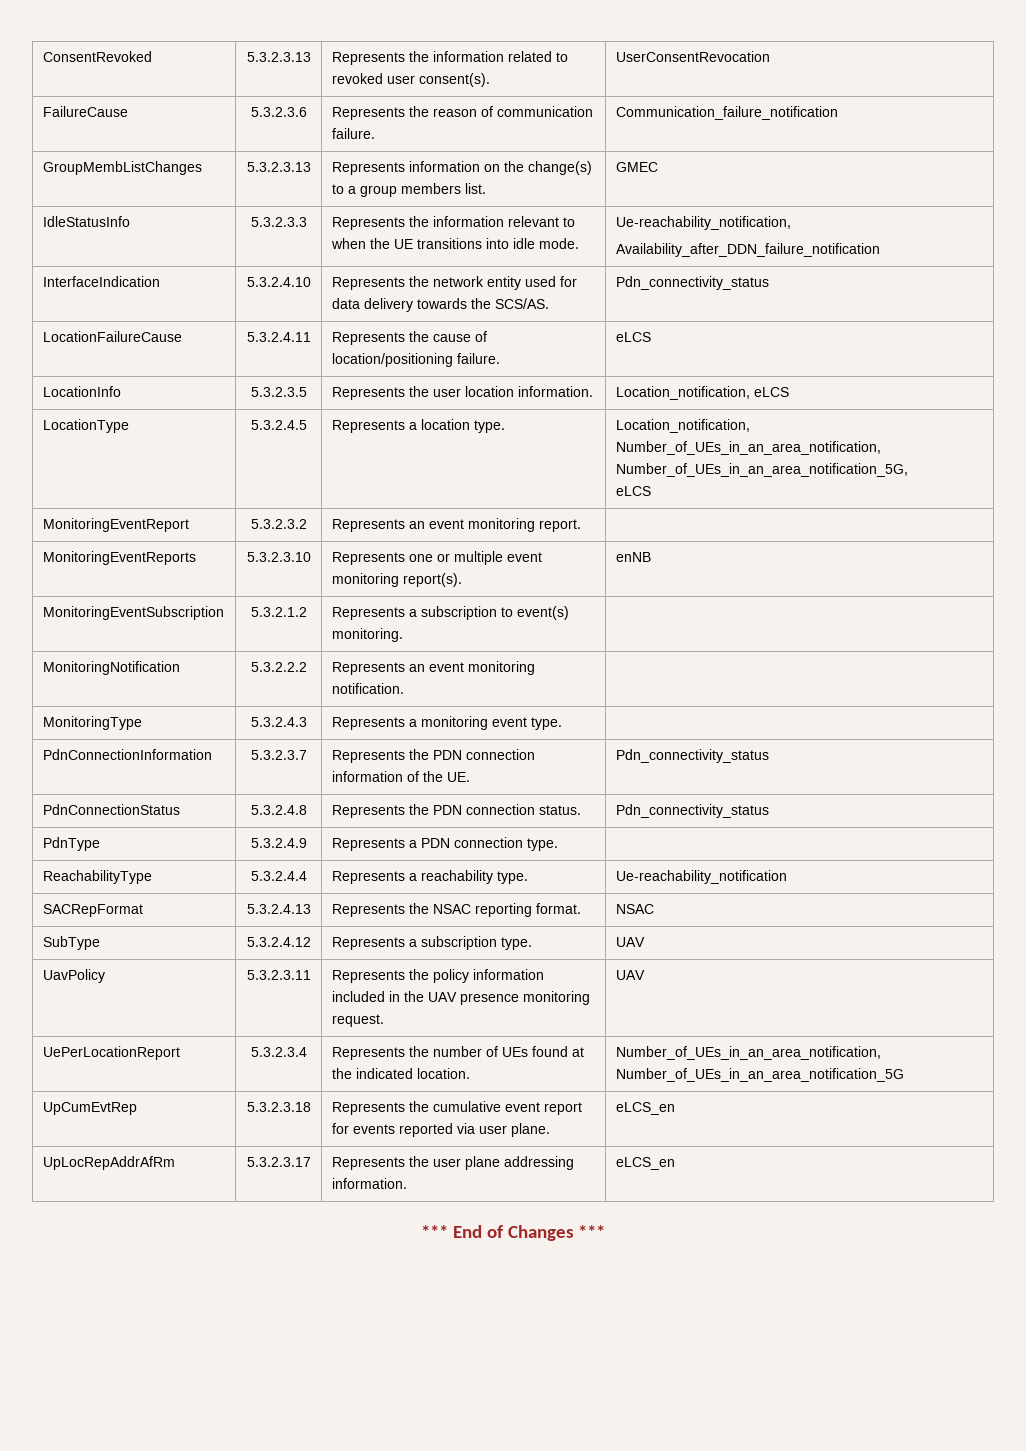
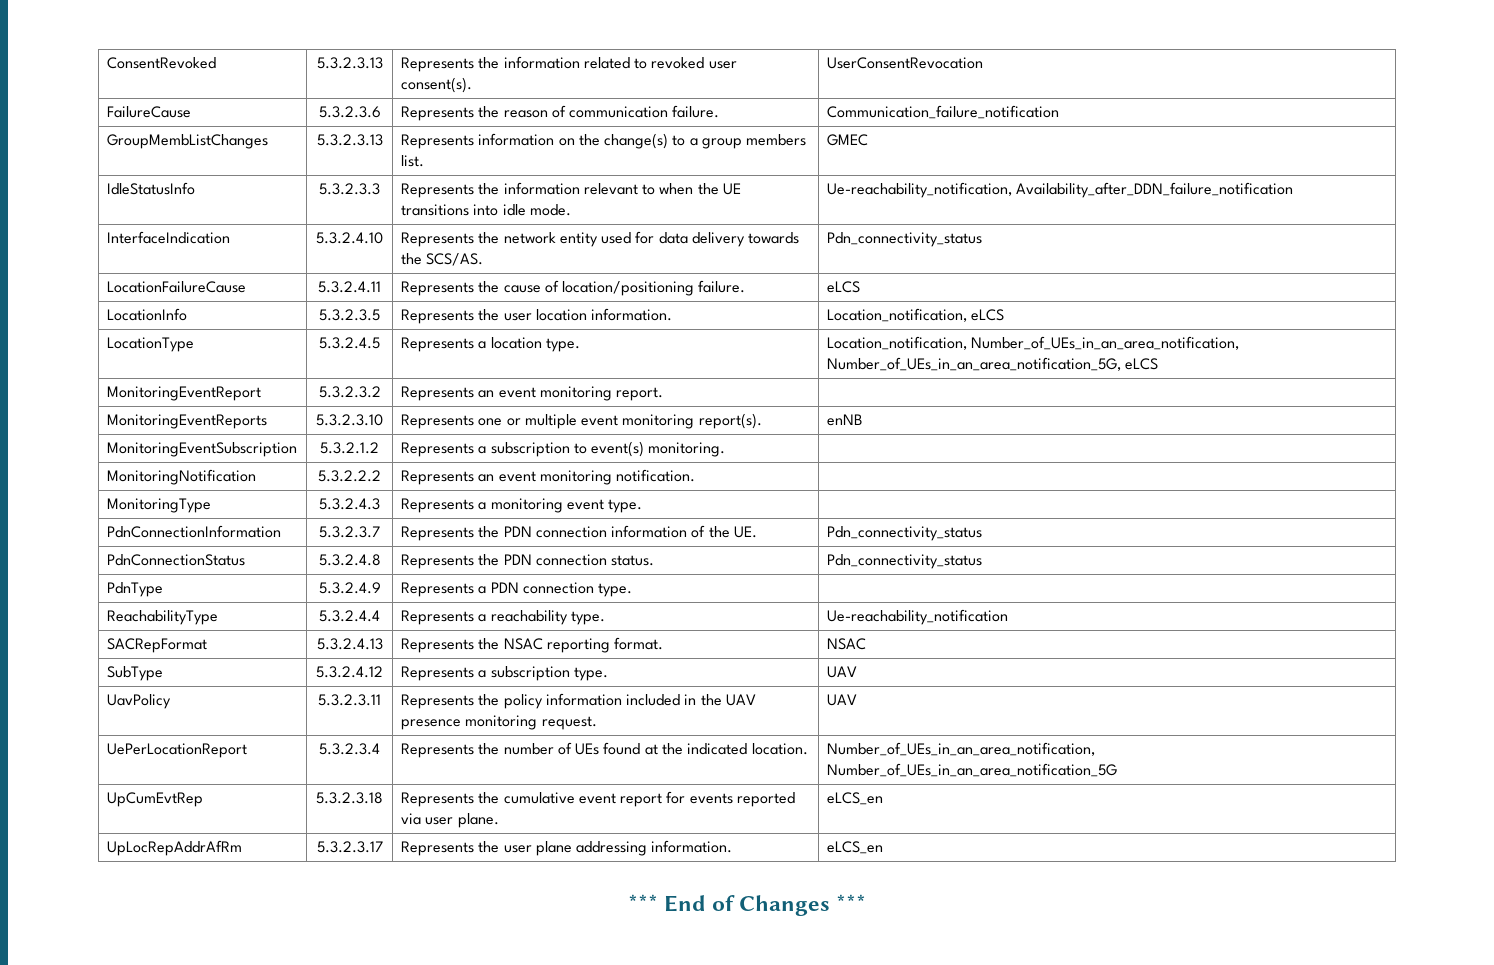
- IdleStatusInfo | 5.3.2.3.3 | Represents the information relevant to when the UE transitions into idle mode. | Ue-reachability_notification,
- Availability_after_DDN_failure_notification
+ IdleStatusInfo | 5.3.2.3.3 | Represents the information relevant to when the UE transitions into idle mode. | Ue-reachability_notification, Availability_after_DDN_failure_notification
- LocationType | 5.3.2.4.5 | Represents a location type. | Location_notification, Number_of_UEs_in_an_area_notification, Number_of_UEs_in_an_area_notification_5G,
- eLCS
+ LocationType | 5.3.2.4.5 | Represents a location type. | Location_notification, Number_of_UEs_in_an_area_notification, Number_of_UEs_in_an_area_notification_5G, eLCS

